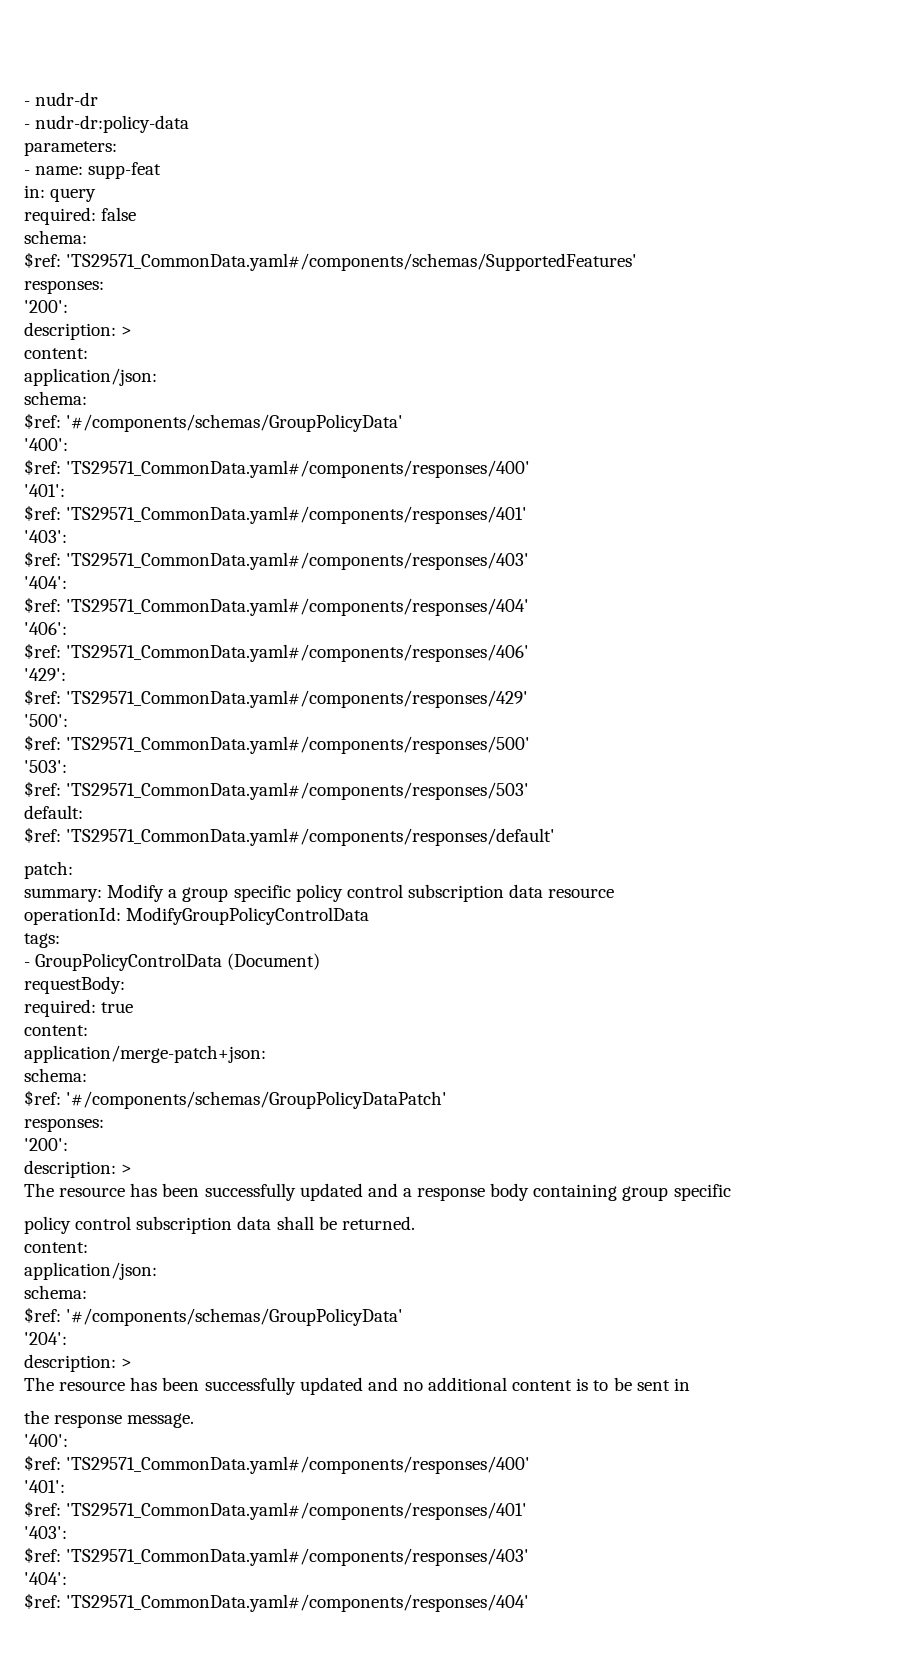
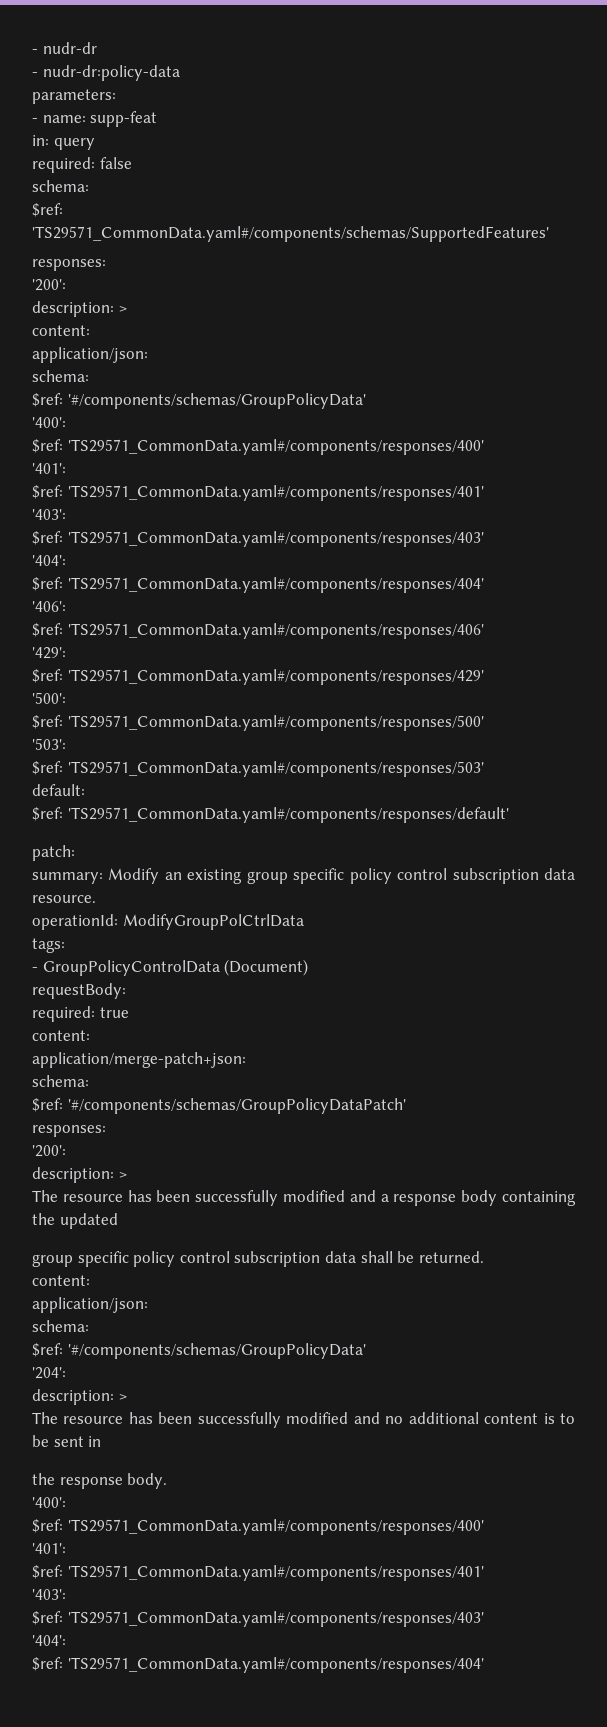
- summary: Modify a group specific policy control subscription data resource
+ summary: Modify an existing group specific policy control subscription data resource.
- operationId: ModifyGroupPolicyControlData
+ operationId: ModifyGroupPolCtrlData
- The resource has been successfully updated and a response body containing group specific
- policy control subscription data shall be returned.
+ The resource has been successfully modified and a response body containing the updated
+ group specific policy control subscription data shall be returned.
- The resource has been successfully updated and no additional content is to be sent in
+ The resource has been successfully modified and no additional content is to be sent in
- the response message.
+ the response body.

